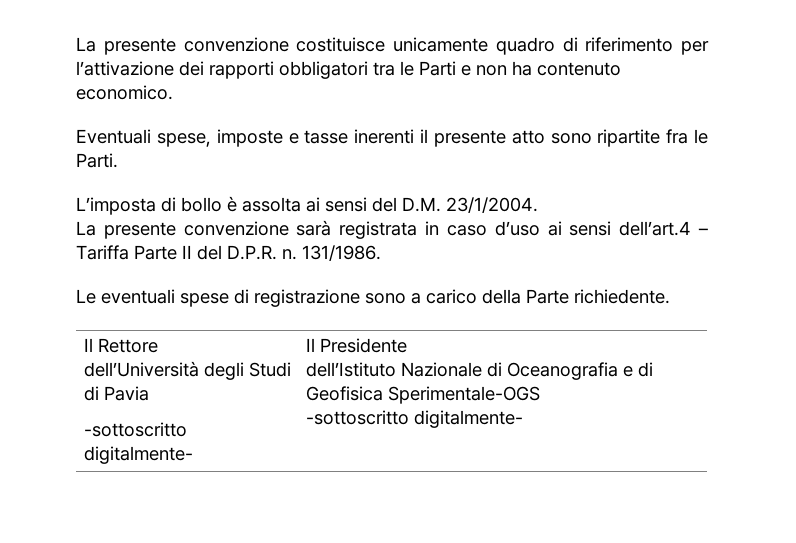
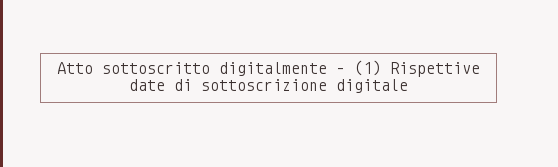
- La presente convenzione costituisce unicamente quadro di riferimento per l’attivazione dei rapporti obbligatori tra le Parti e non ha contenuto economico.
- Eventuali spese, imposte e tasse inerenti il presente atto sono ripartite fra le Parti.
- L’imposta di bollo è assolta ai sensi del D.M. 23/1/2004.
- La presente convenzione sarà registrata in caso d’uso ai sensi dell’art.4 – Tariffa Parte II del D.P.R. n. 131/1986.
- Le eventuali spese di registrazione sono a carico della Parte richiedente.
- Il Rettore
- dell’Università degli Studi di Pavia
- -sottoscritto digitalmente- | Il Presidente
- dell’Istituto Nazionale di Oceanografia e di Geofisica Sperimentale-OGS
- -sottoscritto digitalmente-
+ Atto sottoscritto digitalmente – (1) Rispettive date di sottoscrizione digitale

